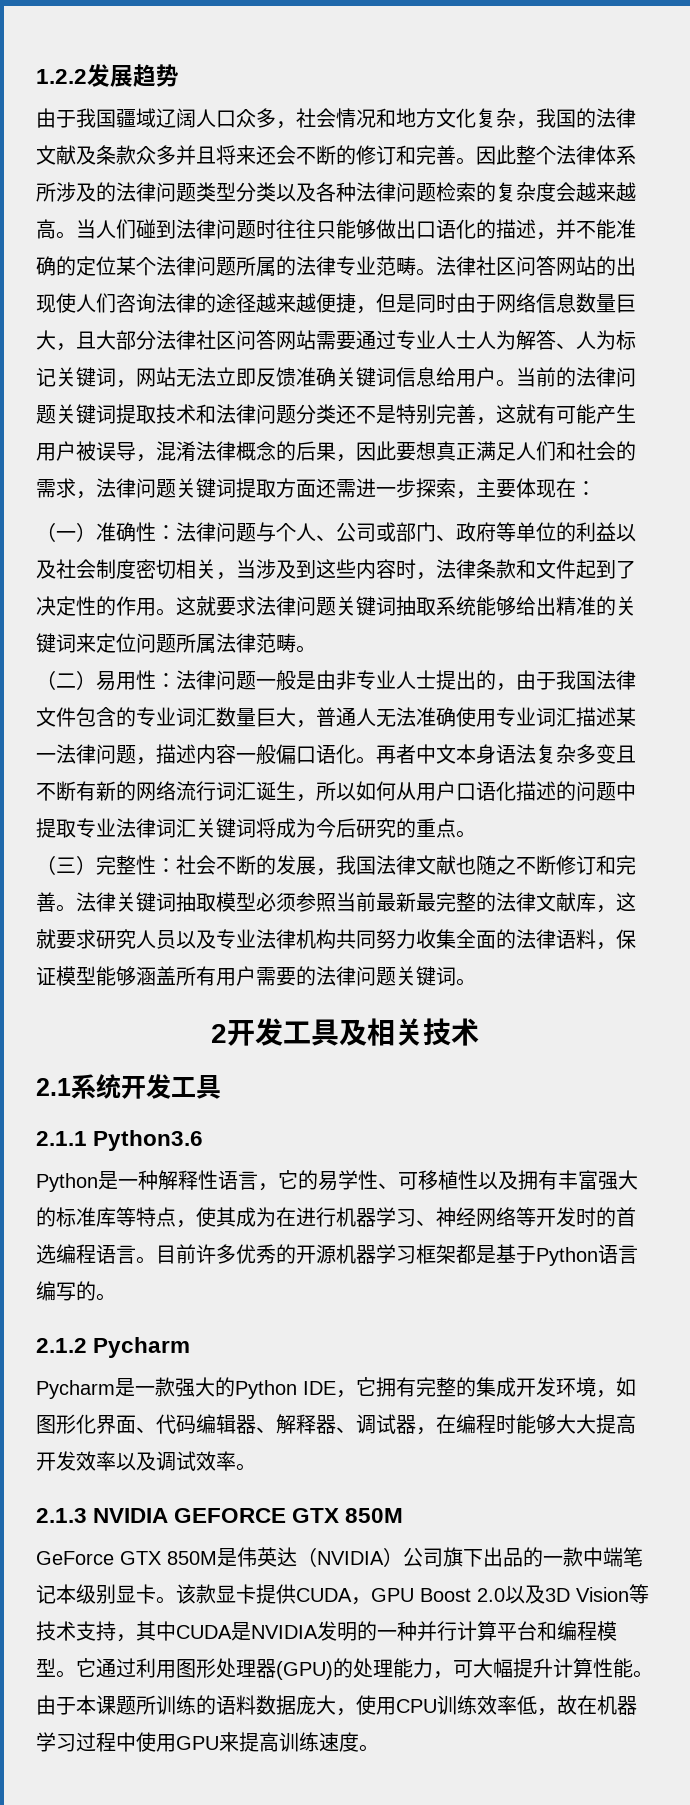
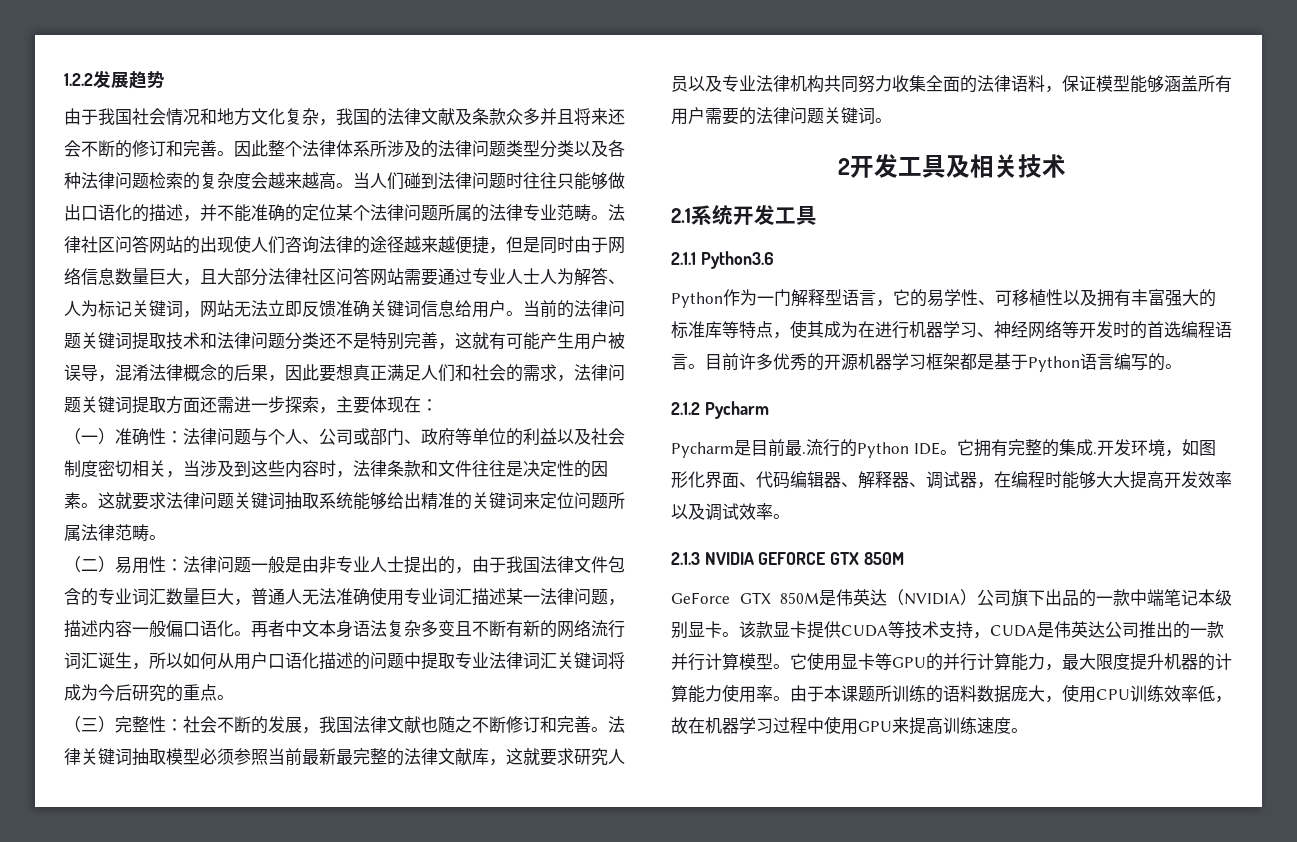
- 由于我国疆域辽阔人口众多，社会情况和地方文化复杂，我国的法律文献及条款众多并且将来还会不断的修订和完善。
+ 由于我国社会情况和地方文化复杂，我国的法律文献及条款众多并且将来还会不断的修订和完善。
- （一）准确性：法律问题与个人、公司或部门、政府等单位的利益以及社会制度密切相关，当涉及到这些内容时，法律条款和文件起到了决定性的作用。
+ （一）准确性：法律问题与个人、公司或部门、政府等单位的利益以及社会制度密切相关，当涉及到这些内容时，法律条款和文件往往是决定性的因素。
- Python是一种解释性语言，它的易学性、可移植性以及拥有丰富强大的标准库等特点，使其成为在进行机器学习、神经网络等开发时的首选编程语言。
+ Python作为一门解释型语言，它的易学性、可移植性以及拥有丰富强大的标准库等特点，使其成为在进行机器学习、神经网络等开发时的首选编程语言。
- Pycharm是一款强大的Python IDE，它拥有完整的集成开发环境，如图形化界面、代码编辑器、解释器、调试器，在编程时能够大大提高开发效率以及调试效率。
+ Pycharm是目前最.流行的Python IDE。它拥有完整的集成.开发环境，如图形化界面、代码编辑器、解释器、调试器，在编程时能够大大提高开发效率以及调试效率。
- 该款显卡提供CUDA，GPU Boost 2.0以及3D Vision等技术支持，其中CUDA是NVIDIA发明的一种并行计算平台和编程模型。它通过利用图形处理器(GPU)的处理能力，可大幅提升计算性能。
+ 该款显卡提供CUDA等技术支持，CUDA是伟英达公司推出的一款并行计算模型。它使用显卡等GPU的并行计算能力，最大限度提升机器的计算能力使用率。

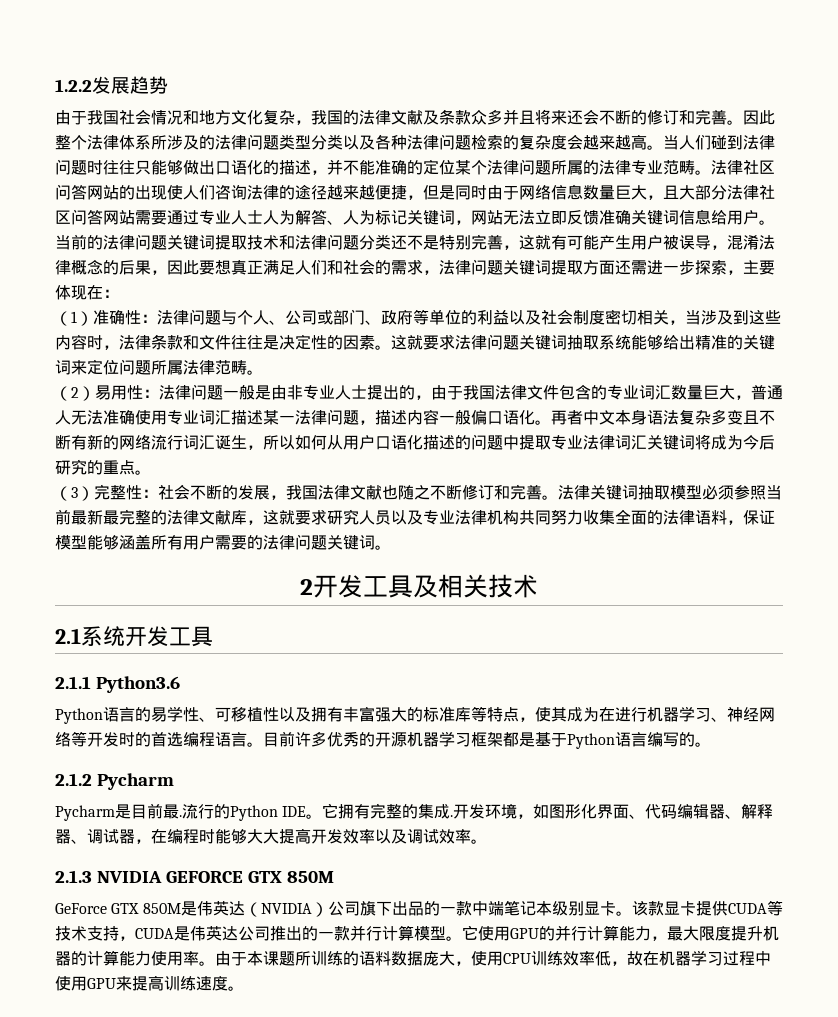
- （一）准确性：法律问题与个人、公司或部门、政府等单位的利益以及社会制度密切相关，当涉及到这些内容时，法律条款和文件往往是决定性的因素。
+ （1）准确性：法律问题与个人、公司或部门、政府等单位的利益以及社会制度密切相关，当涉及到这些内容时，法律条款和文件往往是决定性的因素。
- （二）易用性：法律问题一般是由非专业人士提出的，由于我国法律文件包含的专业词汇数量巨大，普通人无法准确使用专业词汇描述某一法律问题，描述内容一般偏口语化。
+ （2）易用性：法律问题一般是由非专业人士提出的，由于我国法律文件包含的专业词汇数量巨大，普通人无法准确使用专业词汇描述某一法律问题，描述内容一般偏口语化。
- （三）完整性：社会不断的发展，我国法律文献也随之不断修订和完善。
+ （3）完整性：社会不断的发展，我国法律文献也随之不断修订和完善。
- Python作为一门解释型语言，它的易学性、可移植性以及拥有丰富强大的标准库等特点，使其成为在进行机器学习、神经网络等开发时的首选编程语言。
+ Python语言的易学性、可移植性以及拥有丰富强大的标准库等特点，使其成为在进行机器学习、神经网络等开发时的首选编程语言。
- 它使用显卡等GPU的并行计算能力，最大限度提升机器的计算能力使用率。
+ 它使用GPU的并行计算能力，最大限度提升机器的计算能力使用率。

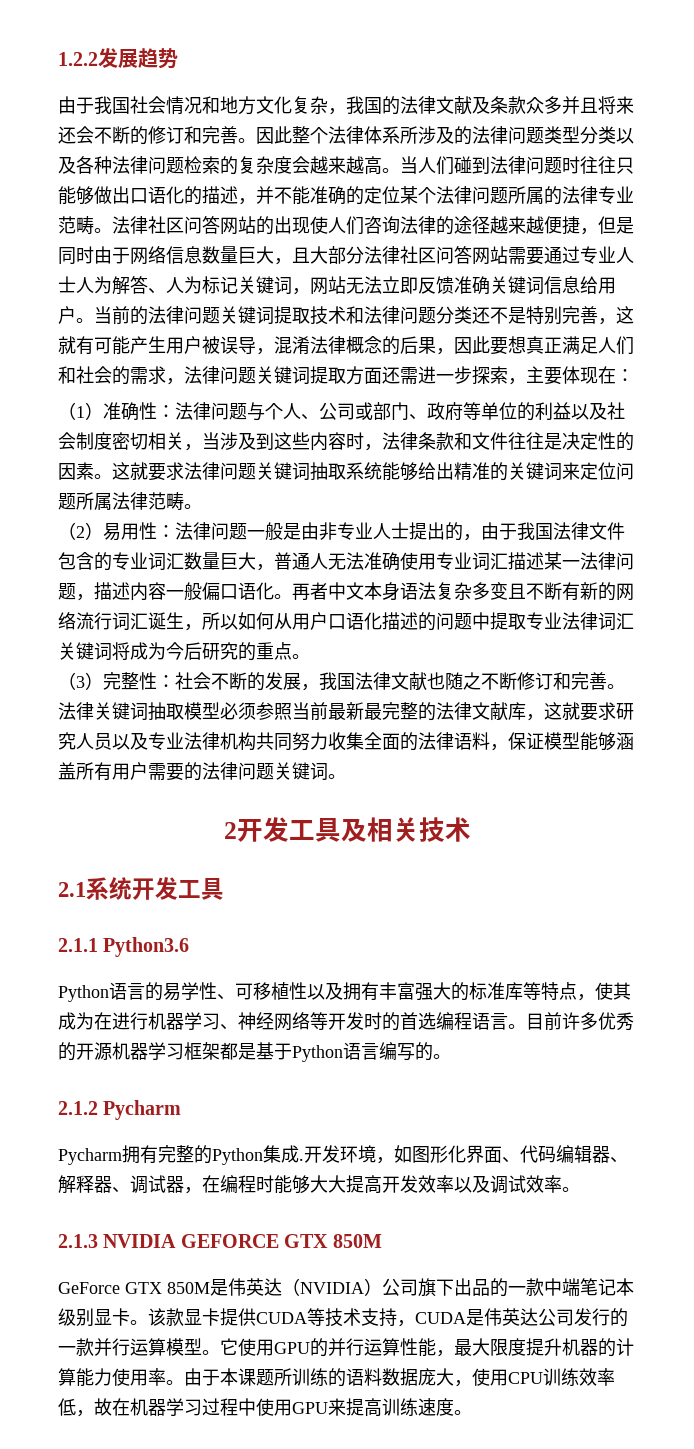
- Pycharm是目前最.流行的Python IDE。它拥有完整的集成.
+ Pycharm拥有完整的Python集成.
- 该款显卡提供CUDA等技术支持，CUDA是伟英达公司推出的一款并行计算模型。
+ 该款显卡提供CUDA等技术支持，CUDA是伟英达公司发行的一款并行运算模型。
- 它使用GPU的并行计算能力，最大限度提升机器的计算能力使用率。
+ 它使用GPU的并行运算性能，最大限度提升机器的计算能力使用率。

